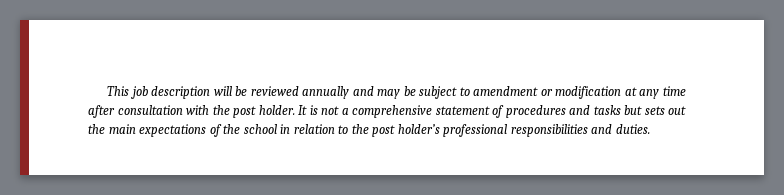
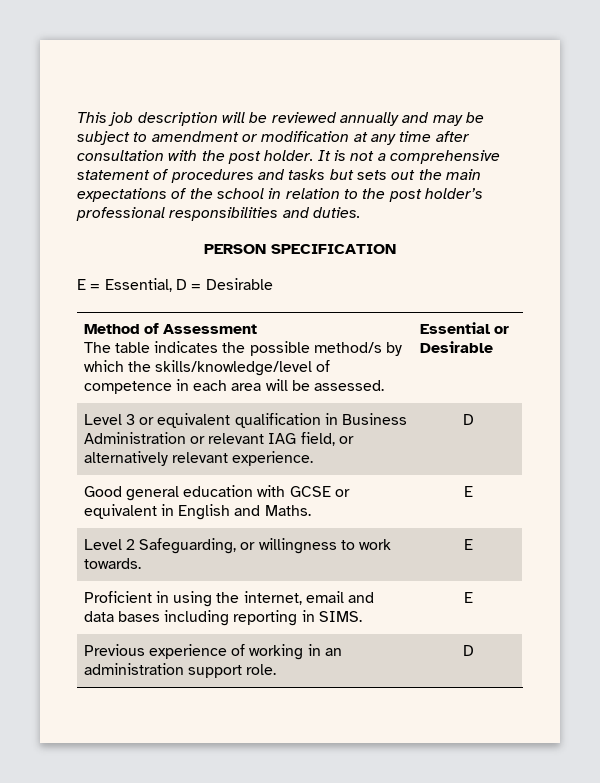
+ PERSON SPECIFICATION
+ E = Essential, D = Desirable
+ Method of Assessment
+ The table indicates the possible method/s by which the skills/knowledge/level of competence in each area will be assessed. | Essential or Desirable
+ Level 3 or equivalent qualification in Business Administration or relevant IAG field, or alternatively relevant experience. | D
+ Good general education with GCSE or equivalent in English and Maths. | E
+ Level 2 Safeguarding, or willingness to work towards. | E
+ Proficient in using the internet, email and data bases including reporting in SIMS. | E
+ Previous experience of working in an administration support role. | D

